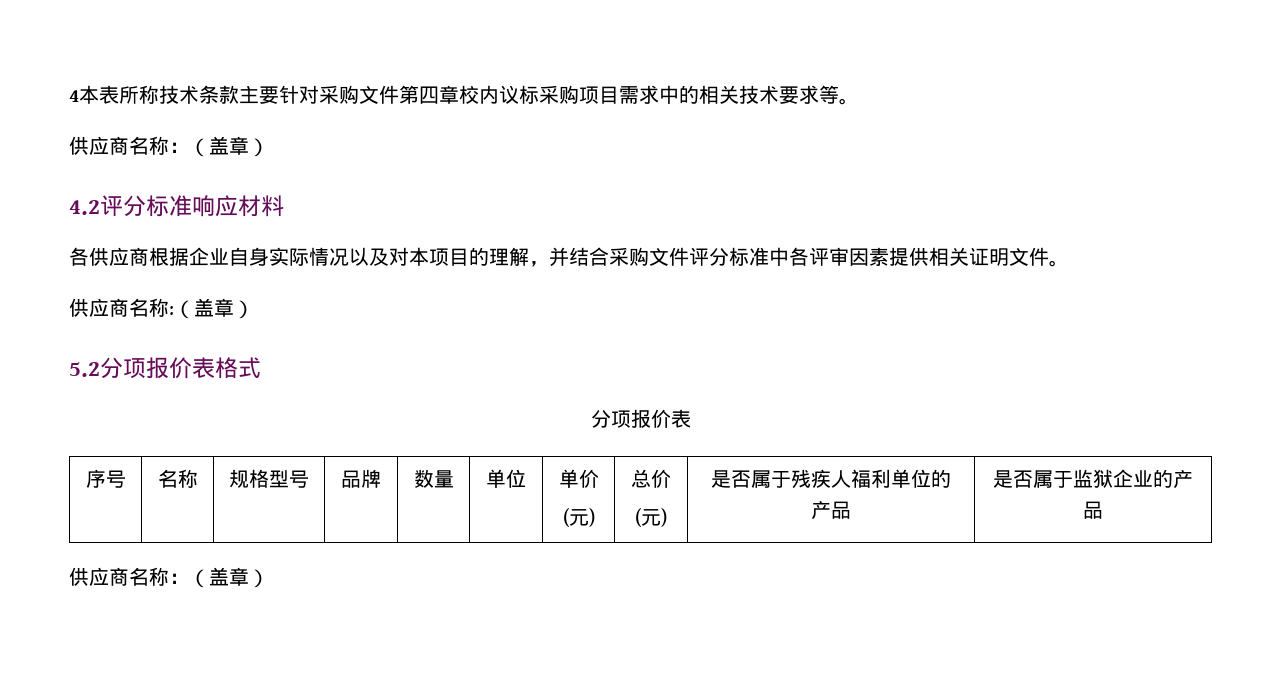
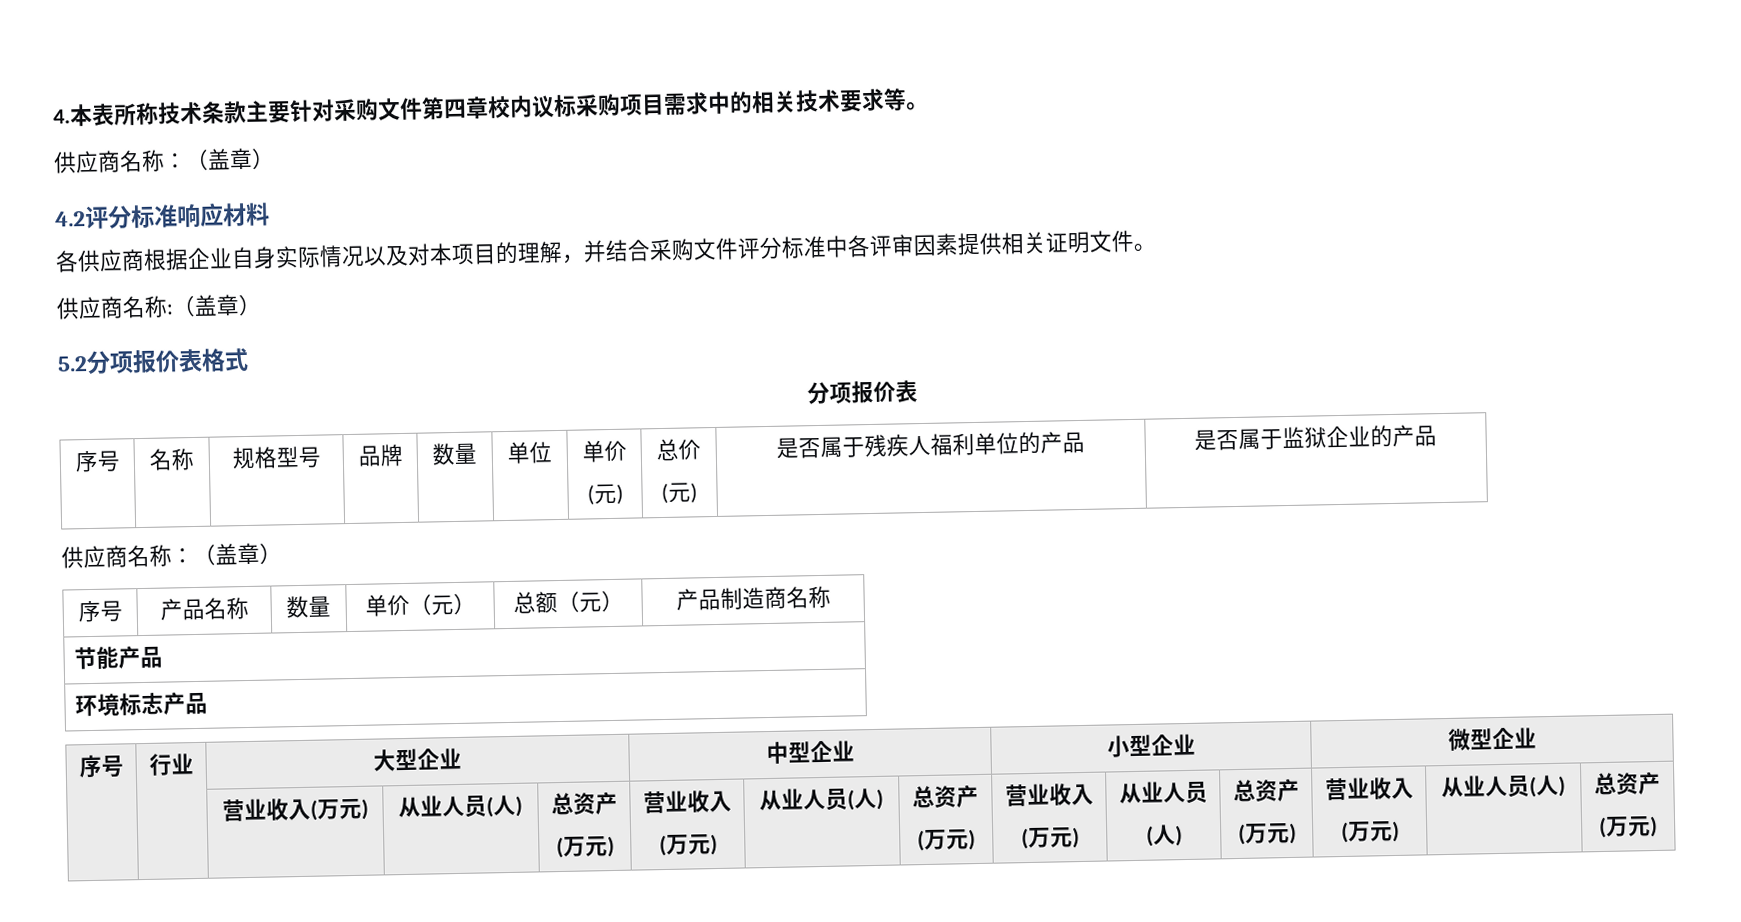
- 4本表所称技术条款主要针对采购文件第四章校内议标采购项目需求中的相关技术要求等。
+ 4.本表所称技术条款主要针对采购文件第四章校内议标采购项目需求中的相关技术要求等。
+ 序号 | 产品名称 | 数量 | 单价（元） | 总额（元） | 产品制造商名称
+ 节能产品
+ 环境标志产品
+ 序号 | 行业 | 大型企业 | 中型企业 | 小型企业 | 微型企业
+ | | 营业收入(万元) | 从业人员(人) | 总资产
+ (万元) | 营业收入
+ (万元) | 从业人员(人) | 总资产
+ (万元) | 营业收入
+ (万元) | 从业人员
+ (人) | 总资产
+ (万元) | 营业收入
+ (万元) | 从业人员(人) | 总资产
+ (万元)

